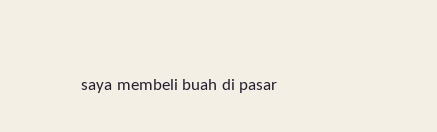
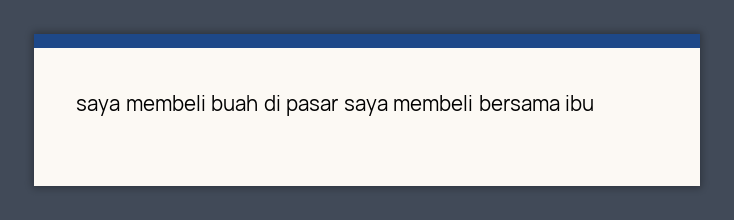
- saya membeli buah di pasar
+ saya membeli buah di pasar saya membeli bersama ibu

